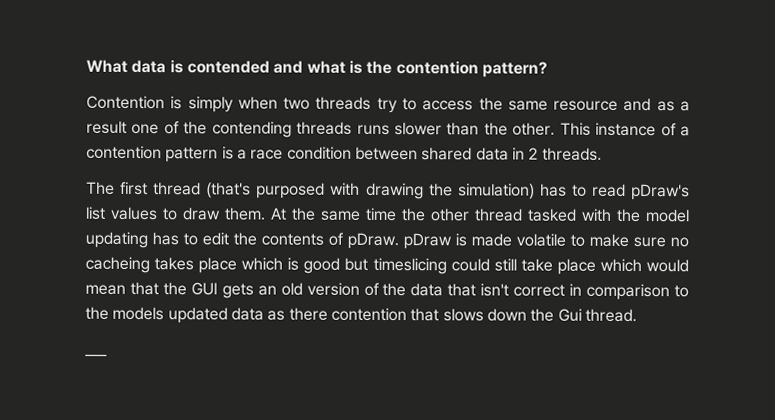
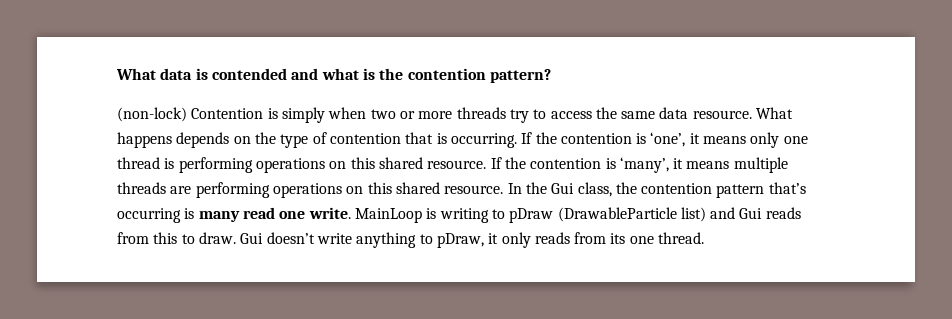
- Contention is simply when two threads try to access the same resource and as a result one of the contending threads runs slower than the other. This instance of a contention pattern is a race condition between shared data in 2 threads.
- The first thread (that's purposed with drawing the simulation) has to read pDraw's list values to draw them. At the same time the other thread tasked with the model updating has to edit the contents of pDraw. pDraw is made volatile to make sure no cacheing takes place which is good but timeslicing could still take place which would mean that the GUI gets an old version of the data that isn't correct in comparison to the models updated data as there contention that slows down the Gui thread.
+ (non-lock) Contention is simply when two or more threads try to access the same data resource. What happens depends on the type of contention that is occurring. If the contention is ‘one’, it means only one thread is performing operations on this shared resource. If the contention is ‘many’, it means multiple threads are performing operations on this shared resource. In the Gui class, the contention pattern that’s occurring is many read one write. MainLoop is writing to pDraw (DrawableParticle list) and Gui reads from this to draw. Gui doesn’t write anything to pDraw, it only reads from its one thread.
- ___

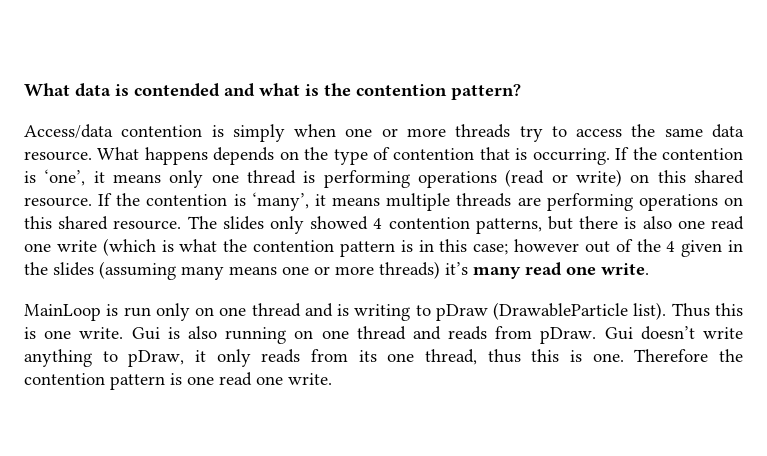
- (non-lock) Contention is simply when two or more threads try to access the same data resource.
+ Access/data contention is simply when one or more threads try to access the same data resource.
- If the contention is ‘one’, it means only one thread is performing operations on this shared resource.
+ If the contention is ‘one’, it means only one thread is performing operations (read or write) on this shared resource.
- In the Gui class, the contention pattern that’s occurring is many read one write. MainLoop is writing to pDraw (DrawableParticle list) and Gui reads from this to draw.
+ The slides only showed 4 contention patterns, but there is also one read one write (which is what the contention pattern is in this case; however out of the 4 given in the slides (assuming many means one or more threads) it’s many read one write.
+ MainLoop is run only on one thread and is writing to pDraw (DrawableParticle list). Thus this is one write. Gui is also running on one thread and reads from pDraw.
- Gui doesn’t write anything to pDraw, it only reads from its one thread.
+ Gui doesn’t write anything to pDraw, it only reads from its one thread, thus this is one. Therefore the contention pattern is one read one write.

